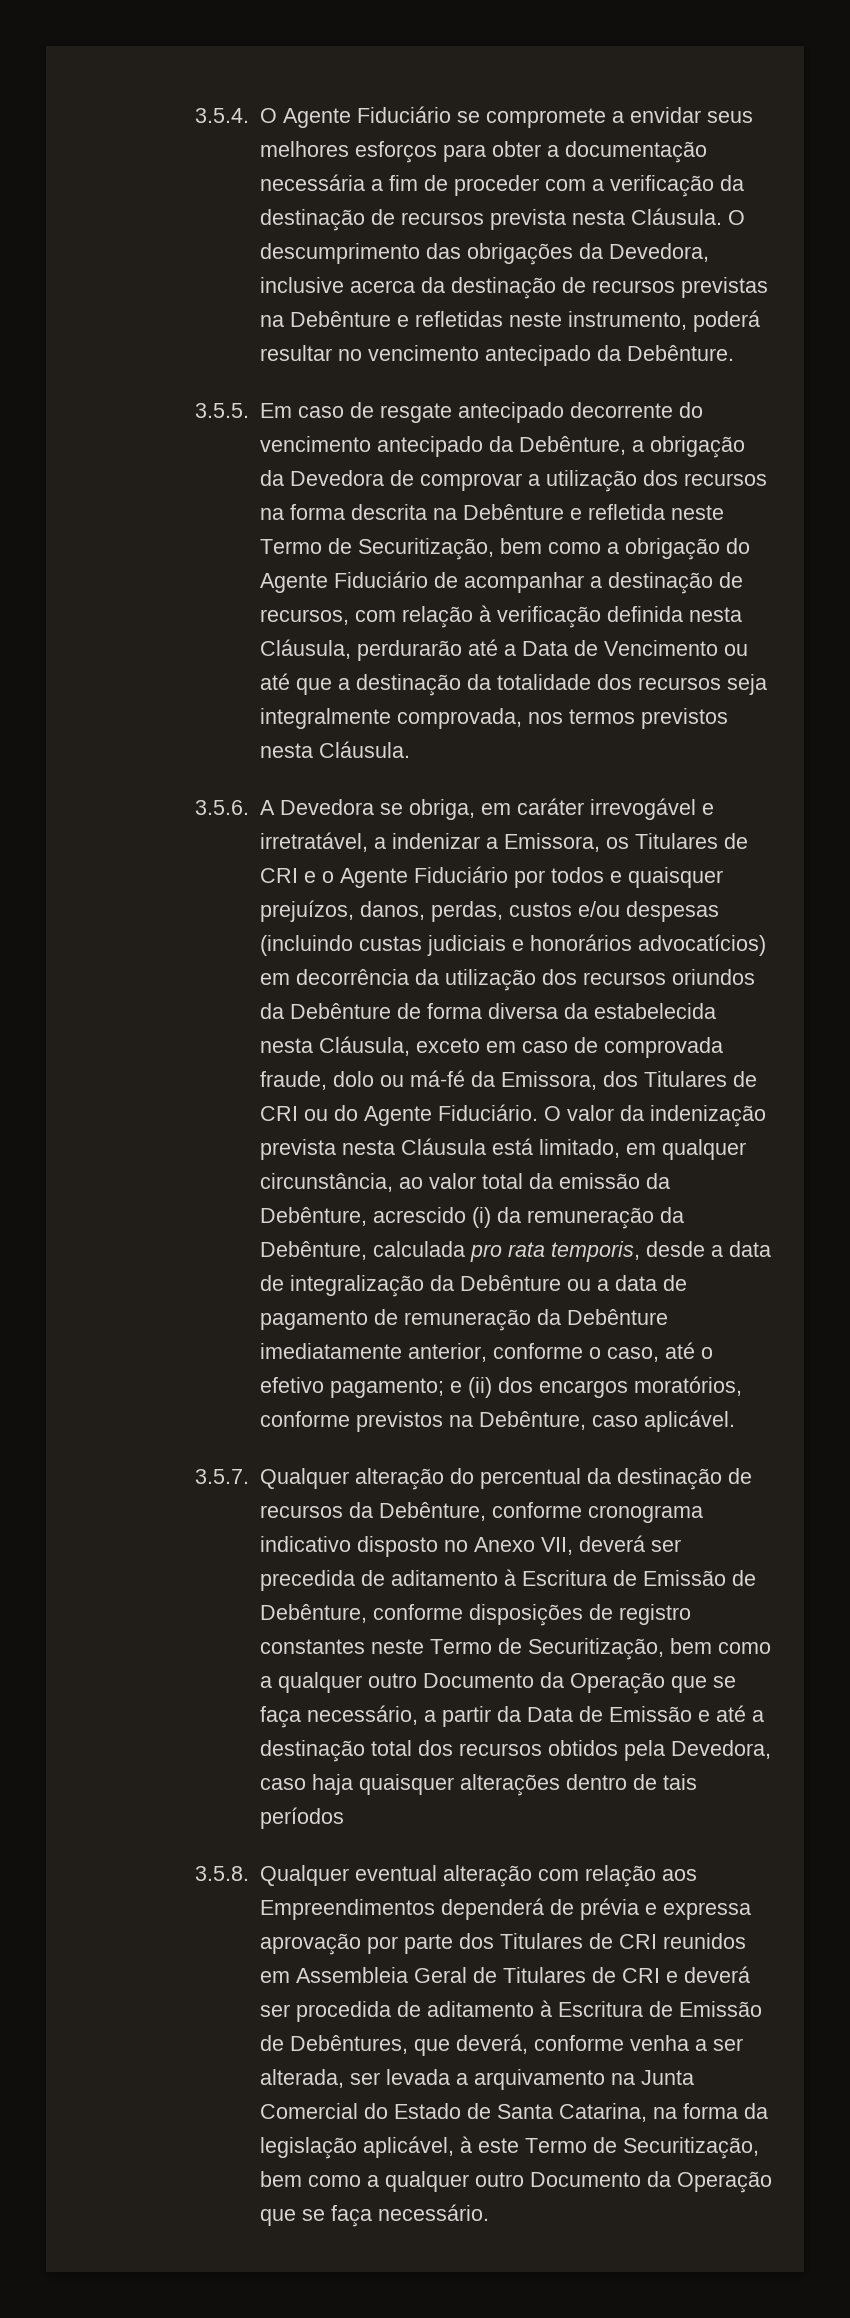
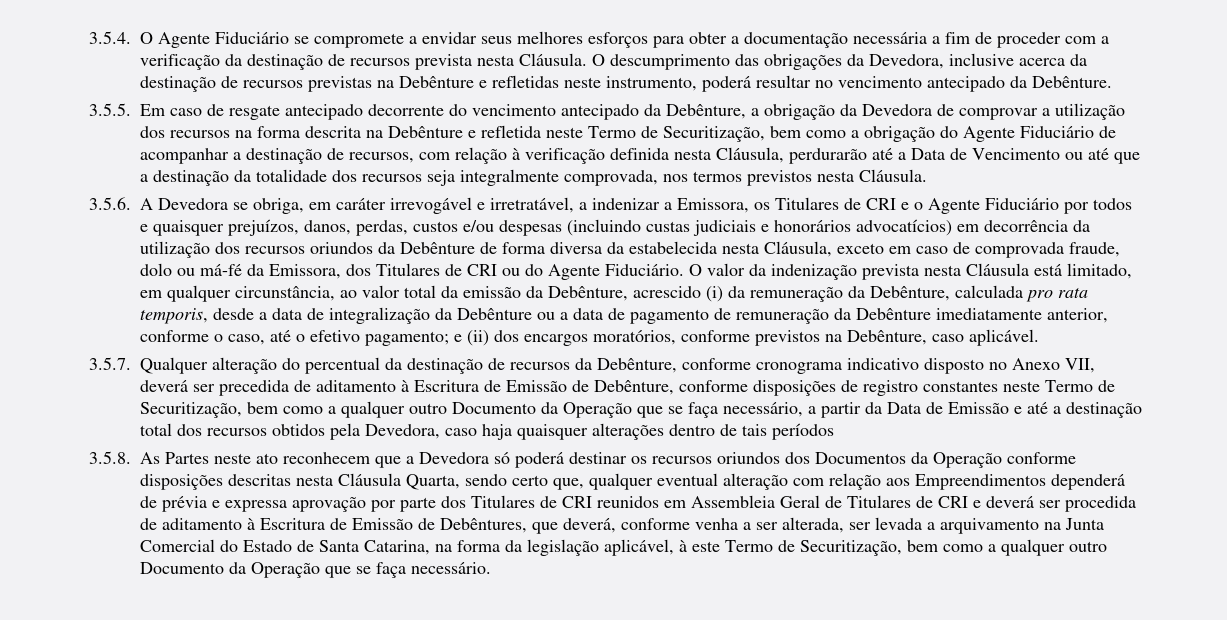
- 3.5.8. Qualquer eventual alteração com relação aos Empreendimentos dependerá de prévia e expressa aprovação por parte dos Titulares de CRI reunidos em Assembleia Geral de Titulares de CRI e deverá ser procedida de aditamento à Escritura de Emissão de Debêntures, que deverá, conforme venha a ser alterada, ser levada a arquivamento na Junta Comercial do Estado de Santa Catarina, na forma da legislação aplicável, à este Termo de Securitização, bem como a qualquer outro Documento da Operação que se faça necessário.
+ 3.5.8. As Partes neste ato reconhecem que a Devedora só poderá destinar os recursos oriundos dos Documentos da Operação conforme disposições descritas nesta Cláusula Quarta, sendo certo que, qualquer eventual alteração com relação aos Empreendimentos dependerá de prévia e expressa aprovação por parte dos Titulares de CRI reunidos em Assembleia Geral de Titulares de CRI e deverá ser procedida de aditamento à Escritura de Emissão de Debêntures, que deverá, conforme venha a ser alterada, ser levada a arquivamento na Junta Comercial do Estado de Santa Catarina, na forma da legislação aplicável, à este Termo de Securitização, bem como a qualquer outro Documento da Operação que se faça necessário.

